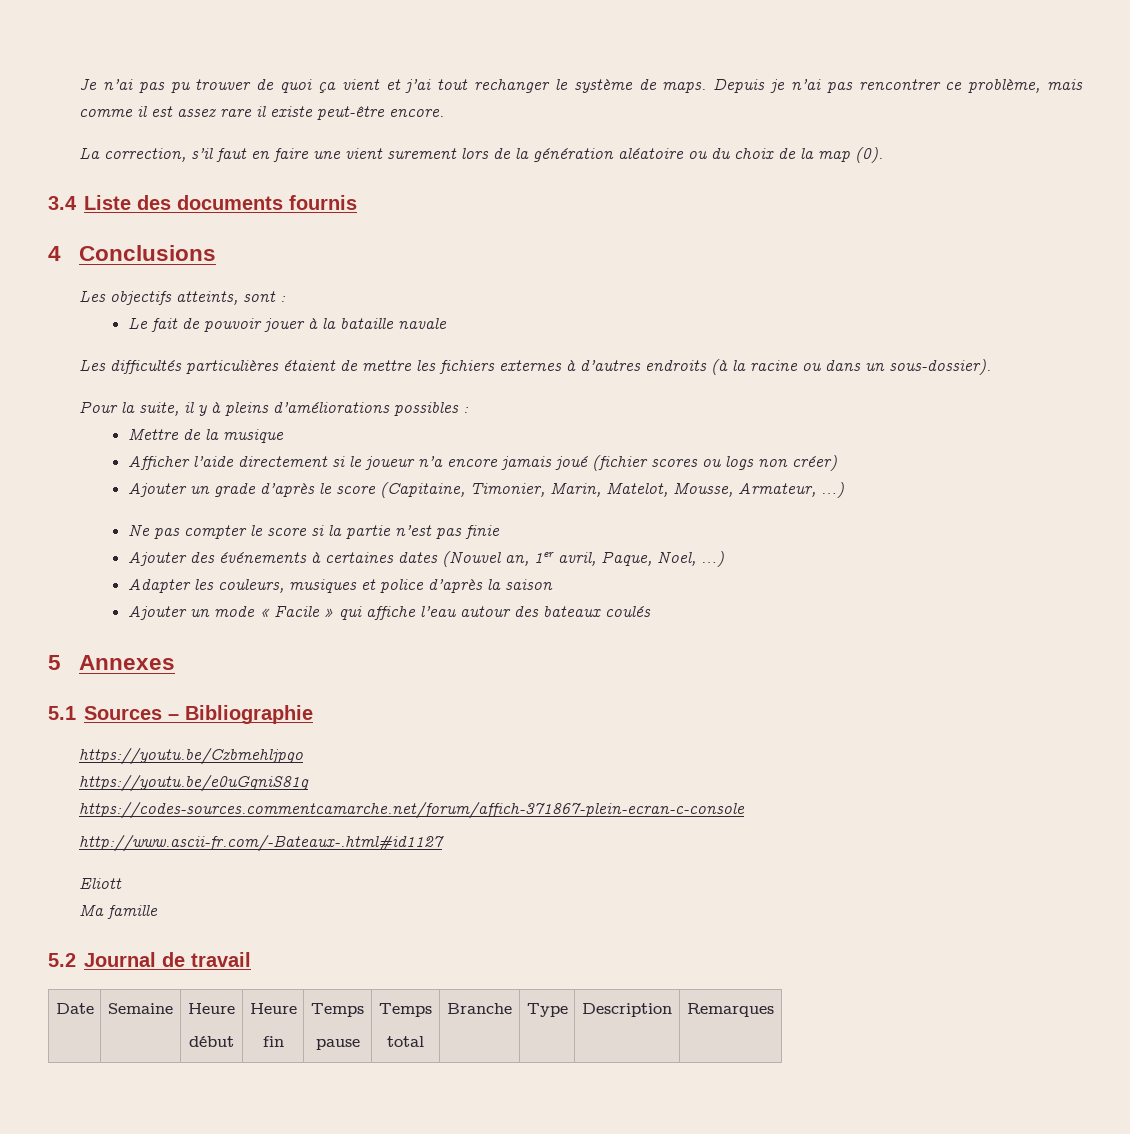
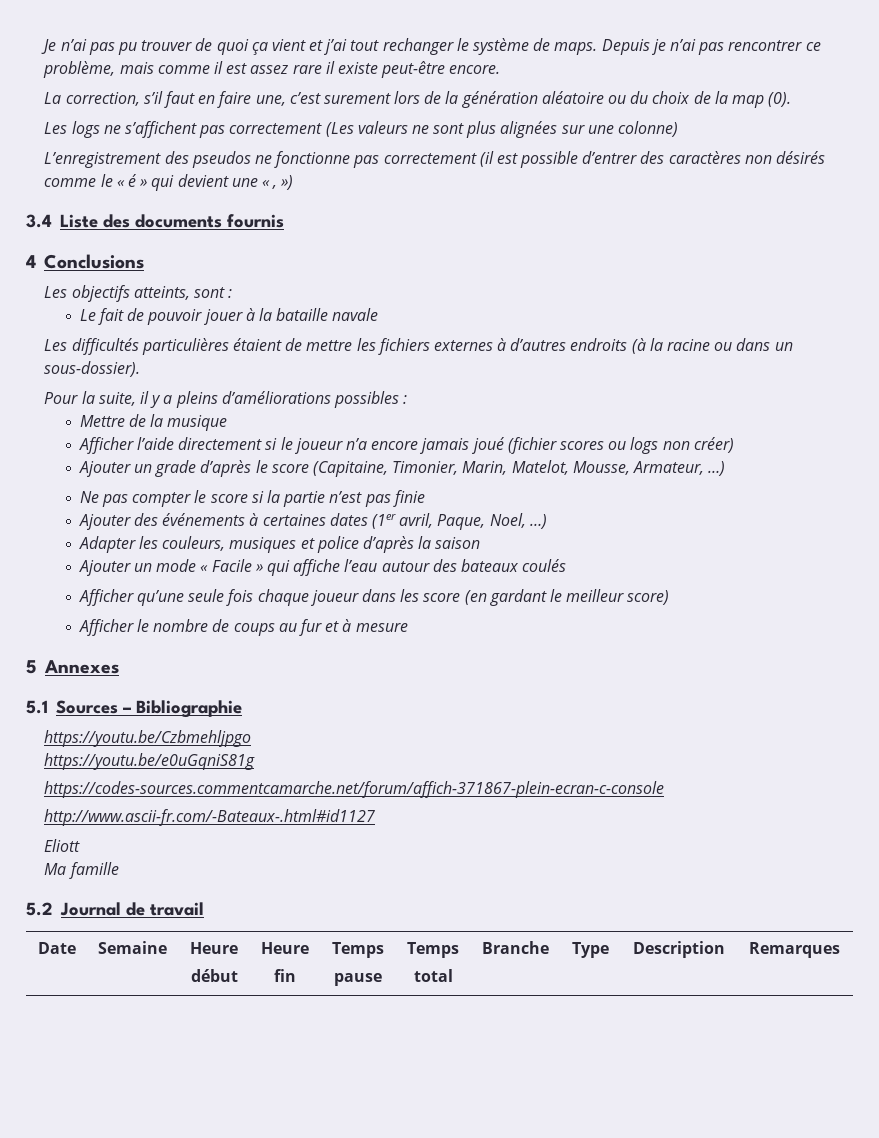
- La correction, s’il faut en faire une vient surement lors de la génération aléatoire ou du choix de la map (0).
+ La correction, s’il faut en faire une, c’est surement lors de la génération aléatoire ou du choix de la map (0).
+ Les logs ne s’affichent pas correctement (Les valeurs ne sont plus alignées sur une colonne)
+ L’enregistrement des pseudos ne fonctionne pas correctement (il est possible d’entrer des caractères non désirés comme le « é » qui devient une « , »)
- Pour la suite, il y à pleins d’améliorations possibles :
+ Pour la suite, il y a pleins d’améliorations possibles :
- Ajouter des événements à certaines dates (Nouvel an, 1er avril, Paque, Noel, …)
+ Ajouter des événements à certaines dates (1er avril, Paque, Noel, …)
+ Afficher qu’une seule fois chaque joueur dans les score (en gardant le meilleur score)
+ Afficher le nombre de coups au fur et à mesure

